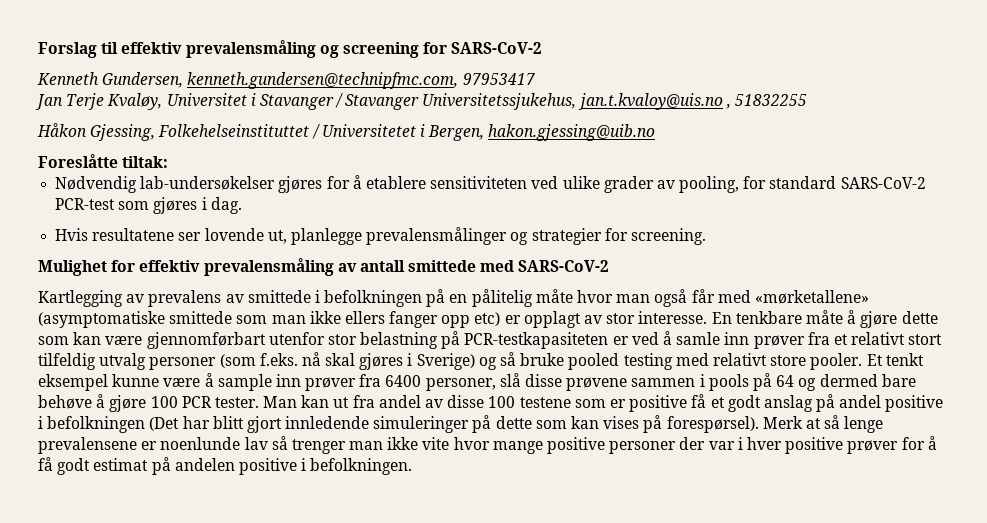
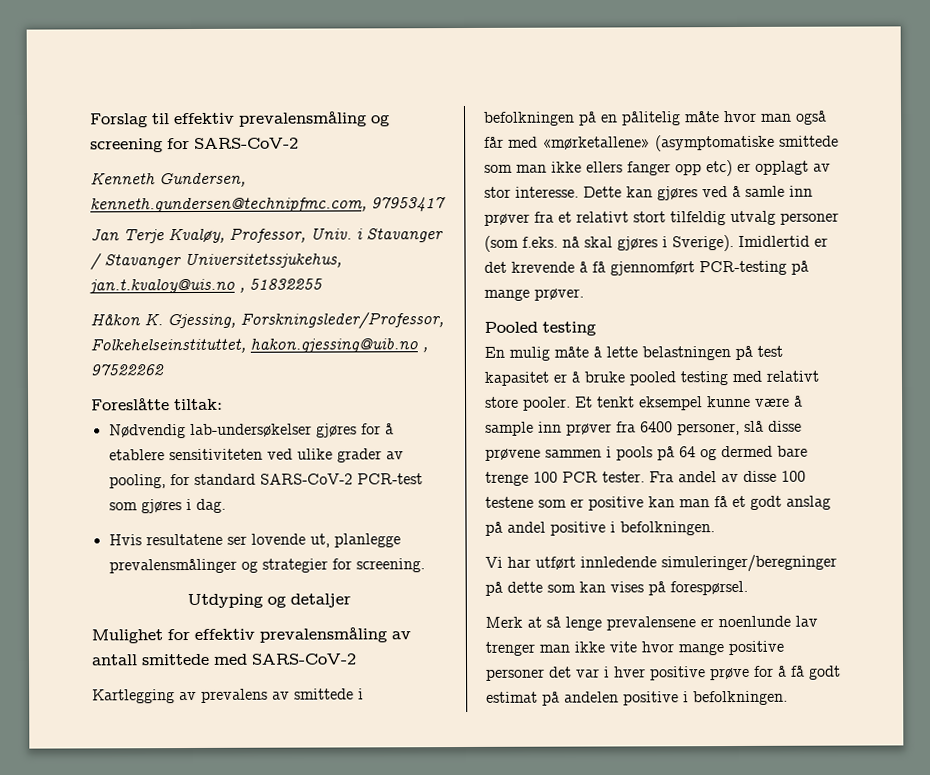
- Jan Terje Kvaløy, Universitet i Stavanger / Stavanger Universitetssjukehus, jan.t.kvaloy@uis.no , 51832255
+ Jan Terje Kvaløy, Professor, Univ. i Stavanger / Stavanger Universitetssjukehus, jan.t.kvaloy@uis.no , 51832255
- Håkon Gjessing, Folkehelseinstituttet / Universitetet i Bergen, hakon.gjessing@uib.no
+ Håkon K. Gjessing, Forskningsleder/Professor, Folkehelseinstituttet, hakon.gjessing@uib.no , 97522262
+ Utdyping og detaljer
- En tenkbare måte å gjøre dette som kan være gjennomførbart utenfor stor belastning på PCR-testkapasiteten er ved å samle inn prøver fra et relativt stort tilfeldig utvalg personer (som f.eks. nå skal gjøres i Sverige) og så bruke pooled testing med relativt store pooler.
+ Dette kan gjøres ved å samle inn prøver fra et relativt stort tilfeldig utvalg personer (som f.eks. nå skal gjøres i Sverige). Imidlertid er det krevende å få gjennomført PCR-testing på mange prøver.
+ Pooled testing
+ En mulig måte å lette belastningen på test kapasitet er å bruke pooled testing med relativt store pooler.
- Et tenkt eksempel kunne være å sample inn prøver fra 6400 personer, slå disse prøvene sammen i pools på 64 og dermed bare behøve å gjøre 100 PCR tester. Man kan ut fra andel av disse 100 testene som er positive få et godt anslag på andel positive i befolkningen (Det har blitt gjort innledende simuleringer på dette som kan vises på forespørsel). Merk at så lenge prevalensene er noenlunde lav så trenger man ikke vite hvor mange positive personer der var i hver positive prøver for å få godt estimat på andelen positive i befolkningen.
+ Et tenkt eksempel kunne være å sample inn prøver fra 6400 personer, slå disse prøvene sammen i pools på 64 og dermed bare trenge 100 PCR tester. Fra andel av disse 100 testene som er positive kan man få et godt anslag på andel positive i befolkningen.
+ Vi har utført innledende simuleringer/beregninger på dette som kan vises på forespørsel.
+ Merk at så lenge prevalensene er noenlunde lav trenger man ikke vite hvor mange positive personer det var i hver positive prøve for å få godt estimat på andelen positive i befolkningen.

